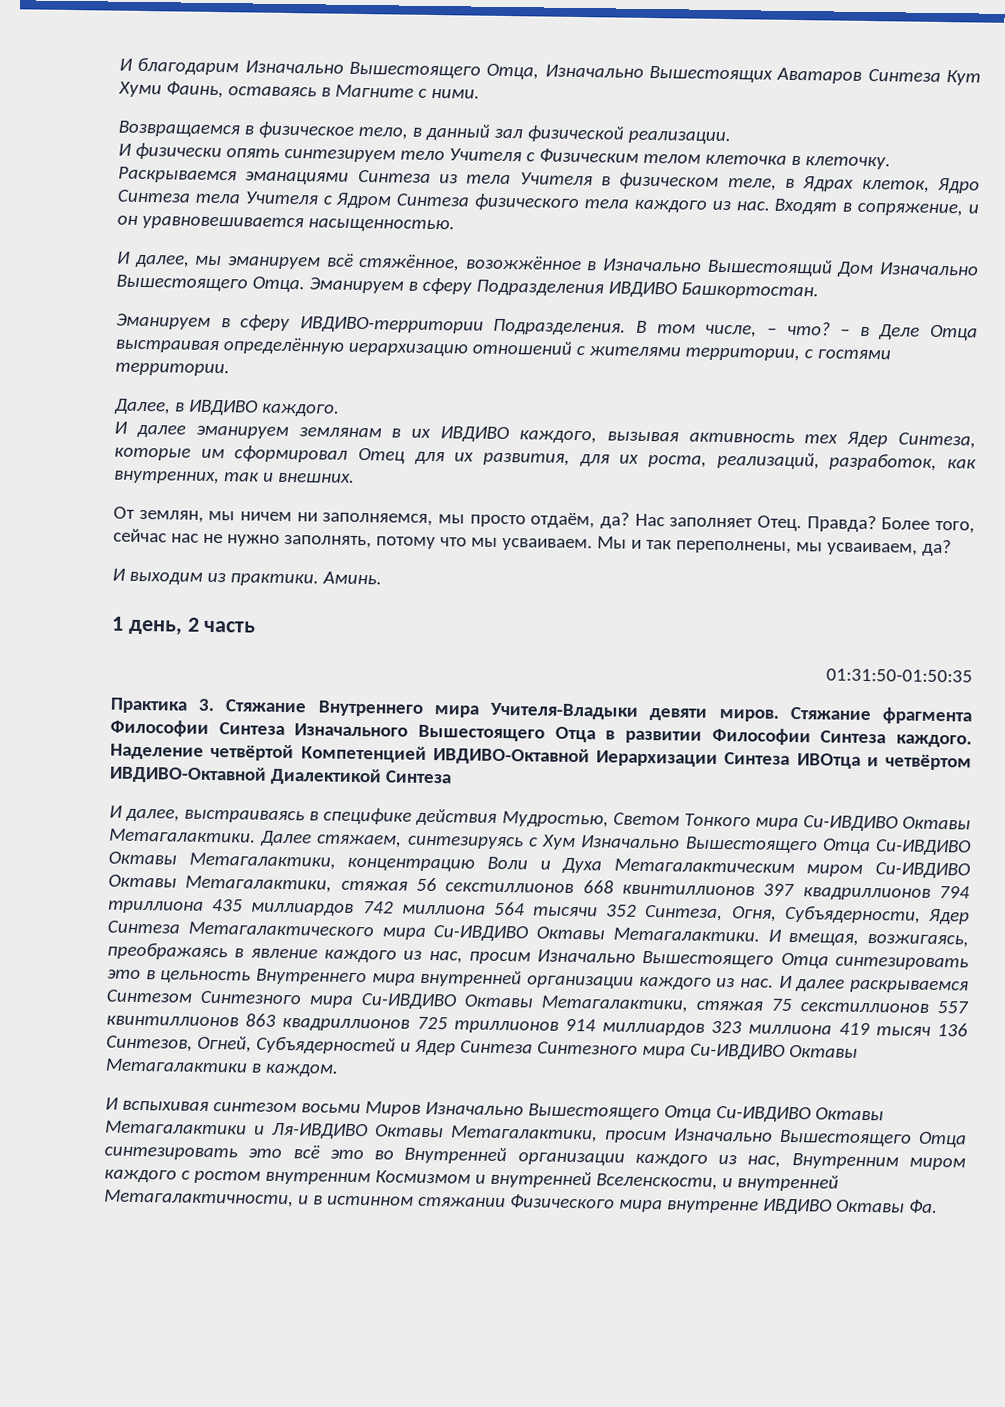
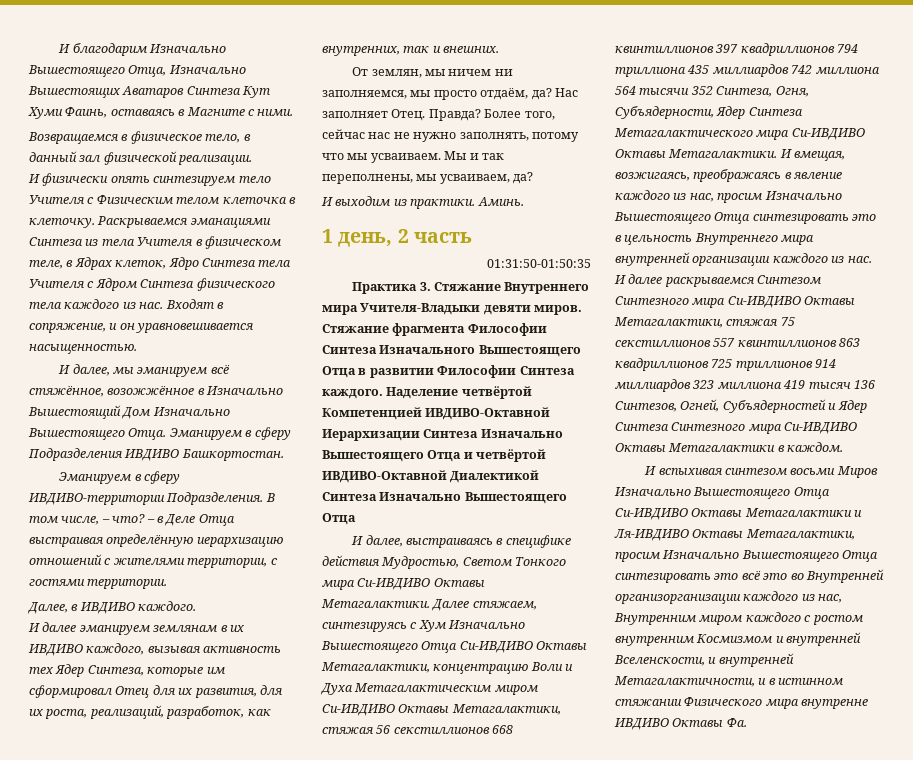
- Наделение четвёртой Компетенцией ИВДИВО-Октавной Иерархизации Синтеза ИВОтца и четвёртом ИВДИВО-Октавной Диалектикой Синтеза
+ Наделение четвёртой Компетенцией ИВДИВО-Октавной Иерархизации Синтеза Изначально Вышестоящего Отца и четвёртой ИВДИВО-Октавной Диалектикой Синтеза Изначально Вышестоящего Отца
- И вспыхивая синтезом восьми Миров Изначально Вышестоящего Отца Си-ИВДИВО Октавы Метагалактики и Ля-ИВДИВО Октавы Метагалактики, просим Изначально Вышестоящего Отца синтезировать это всё это во Внутренней организации каждого из нас, Внутренним миром каждого с ростом внутренним Космизмом и внутренней Вселенскости, и внутренней Метагалактичности, и в истинном стяжании Физического мира внутренне ИВДИВО Октавы Фа.
+ И вспыхивая синтезом восьми Миров Изначально Вышестоящего Отца Си-ИВДИВО Октавы Метагалактики и Ля-ИВДИВО Октавы Метагалактики, просим Изначально Вышестоящего Отца синтезировать это всё это во Внутренней организорганизации каждого из нас, Внутренним миром каждого с ростом внутренним Космизмом и внутренней Вселенскости, и внутренней Метагалактичности, и в истинном стяжании Физического мира внутренне ИВДИВО Октавы Фа.

